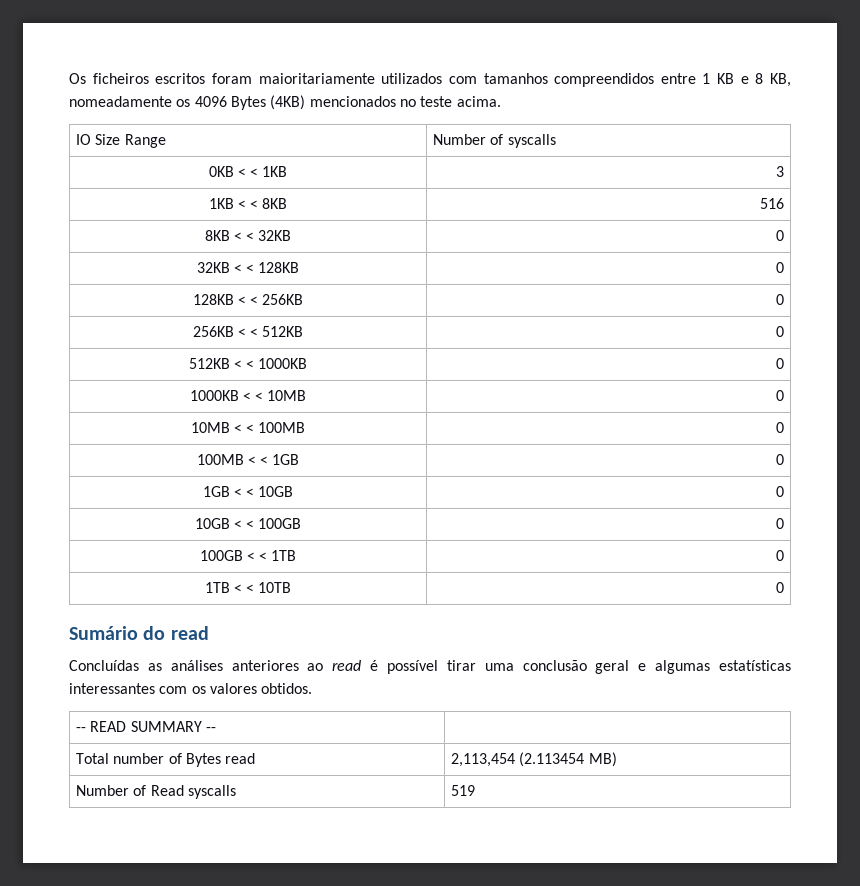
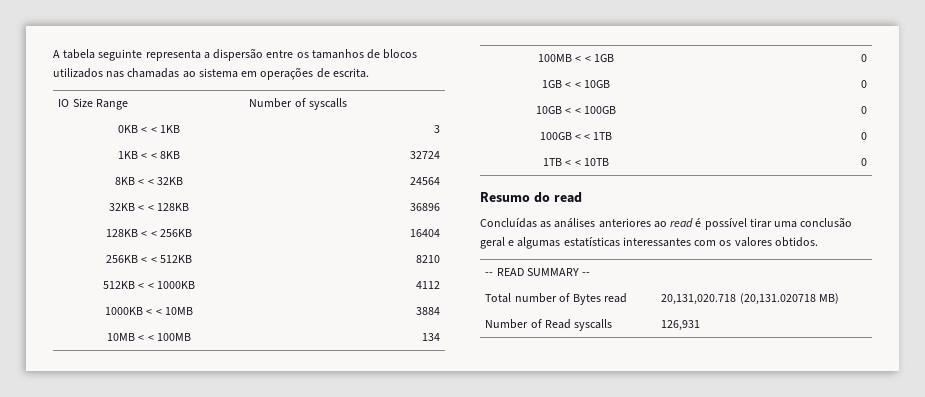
- Os ficheiros escritos foram maioritariamente utilizados com tamanhos compreendidos entre 1 KB e 8 KB, nomeadamente os 4096 Bytes (4KB) mencionados no teste acima.
+ A tabela seguinte representa a dispersão entre os tamanhos de blocos utilizados nas chamadas ao sistema em operações de escrita.
- 1KB < < 8KB | 516
+ 1KB < < 8KB | 32724
- 8KB < < 32KB | 0
+ 8KB < < 32KB | 24564
- 32KB < < 128KB | 0
+ 32KB < < 128KB | 36896
- 128KB < < 256KB | 0
+ 128KB < < 256KB | 16404
- 256KB < < 512KB | 0
+ 256KB < < 512KB | 8210
- 512KB < < 1000KB | 0
+ 512KB < < 1000KB | 4112
- 1000KB < < 10MB | 0
+ 1000KB < < 10MB | 3884
- 10MB < < 100MB | 0
+ 10MB < < 100MB | 134
- Sumário do read
+ Resumo do read
- Total number of Bytes read | 2,113,454 (2.113454 MB)
+ Total number of Bytes read | 20,131,020.718 (20,131.020718 MB)
- Number of Read syscalls | 519
+ Number of Read syscalls | 126,931

